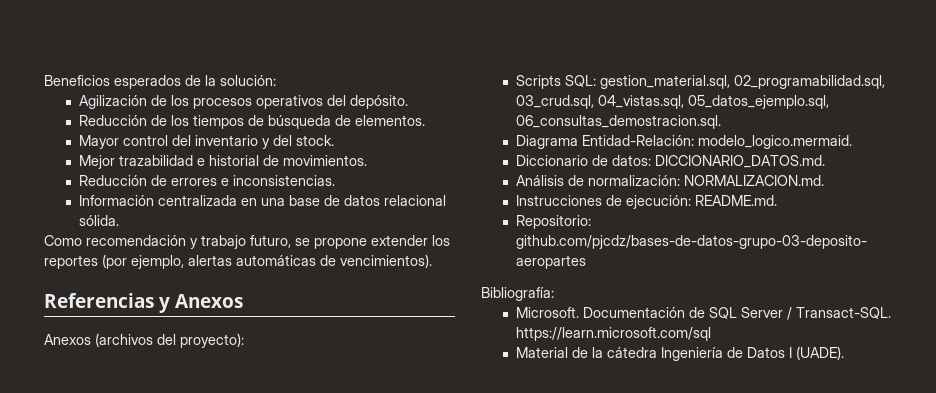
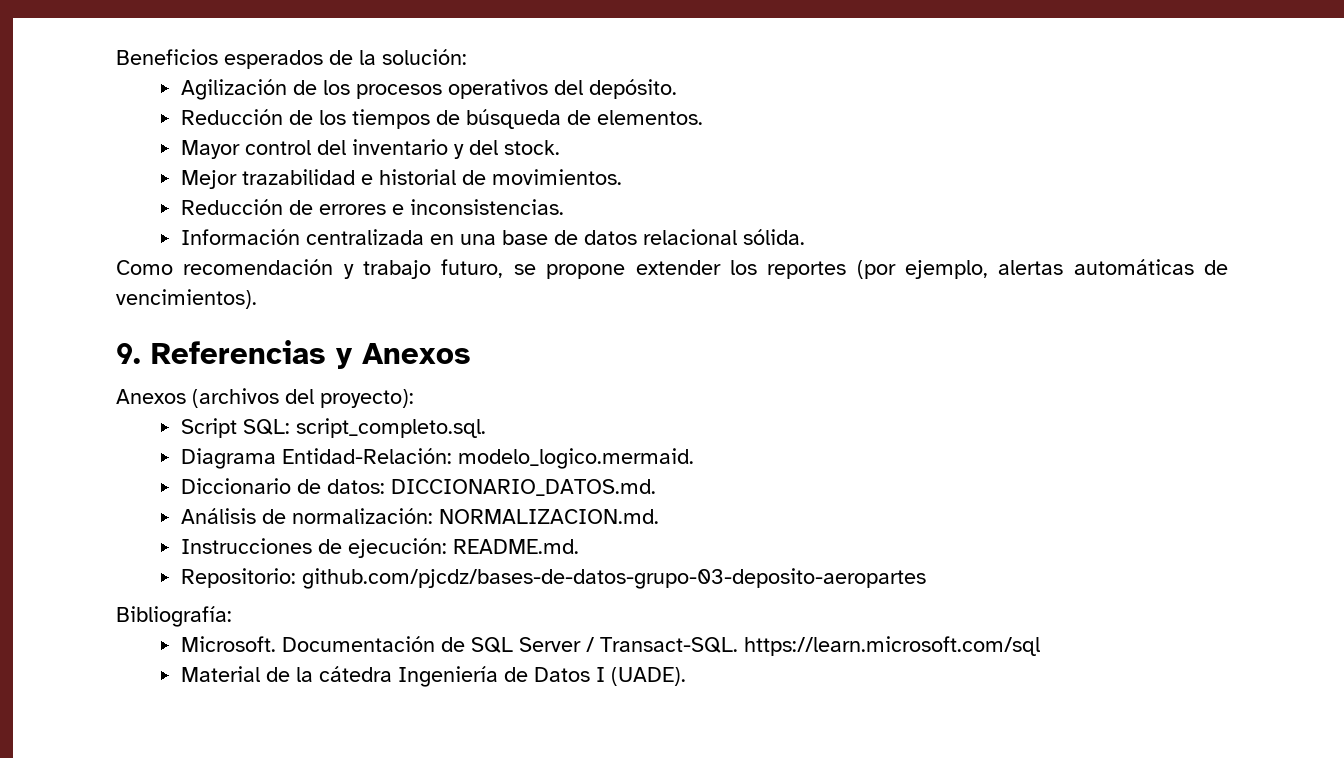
- Referencias y Anexos
+ 9. Referencias y Anexos
- Scripts SQL: gestion_material.sql, 02_programabilidad.sql, 03_crud.sql, 04_vistas.sql, 05_datos_ejemplo.sql, 06_consultas_demostracion.sql.
+ Script SQL: script_completo.sql.

